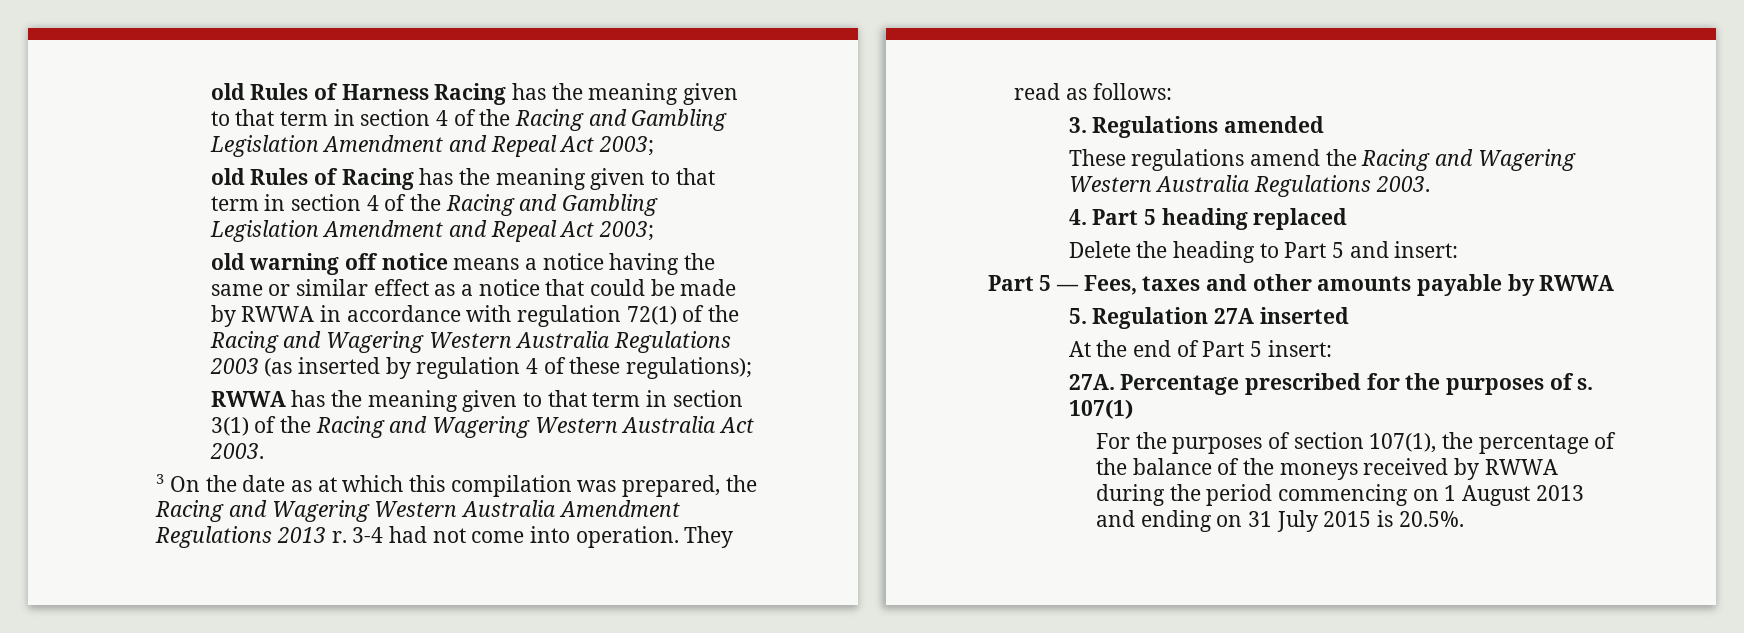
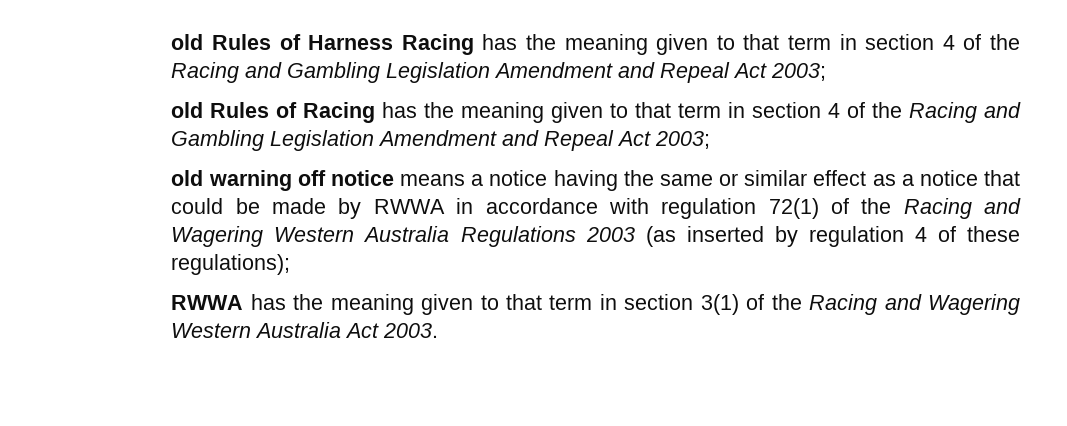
- 3 On the date as at which this compilation was prepared, the Racing and Wagering Western Australia Amendment Regulations 2013 r. 3-4 had not come into operation. They read as follows:
- 3. Regulations amended
- These regulations amend the Racing and Wagering Western Australia Regulations 2003.
- 4. Part 5 heading replaced
- Delete the heading to Part 5 and insert:
- Part 5 — Fees, taxes and other amounts payable by RWWA
- 5. Regulation 27A inserted
- At the end of Part 5 insert:
- 27A. Percentage prescribed for the purposes of s. 107(1)
- For the purposes of section 107(1), the percentage of the balance of the moneys received by RWWA during the period commencing on 1 August 2013 and ending on 31 July 2015 is 20.5%.

